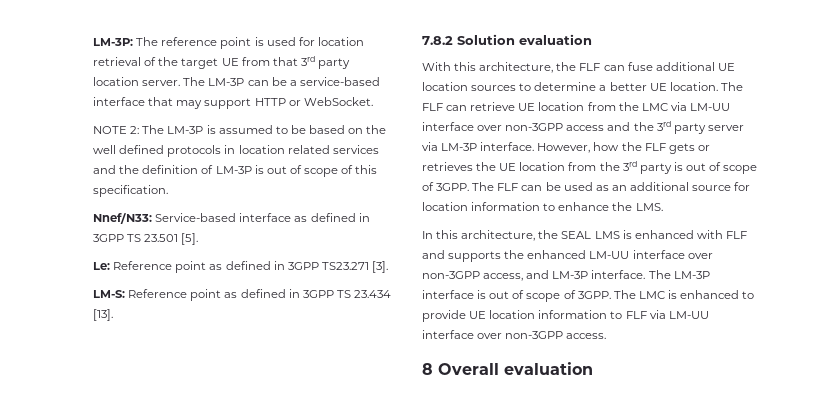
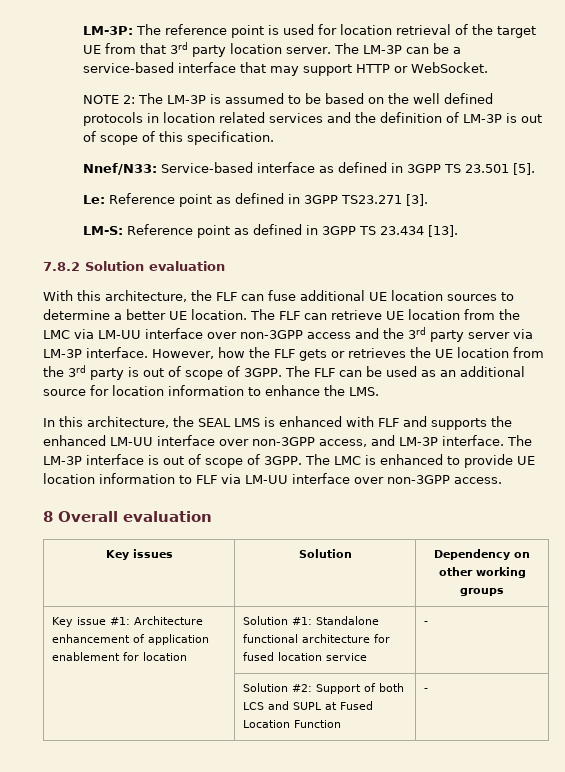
+ Key issues | Solution | Dependency on other working groups
+ Key issue #1: Architecture enhancement of application enablement for location | Solution #1: Standalone functional architecture for fused location service | -
+ | Solution #2: Support of both LCS and SUPL at Fused Location Function | -

